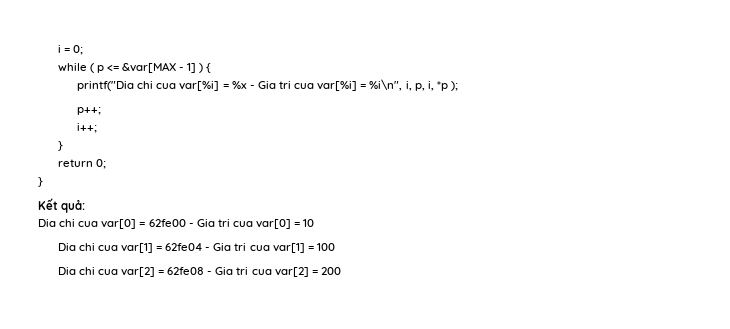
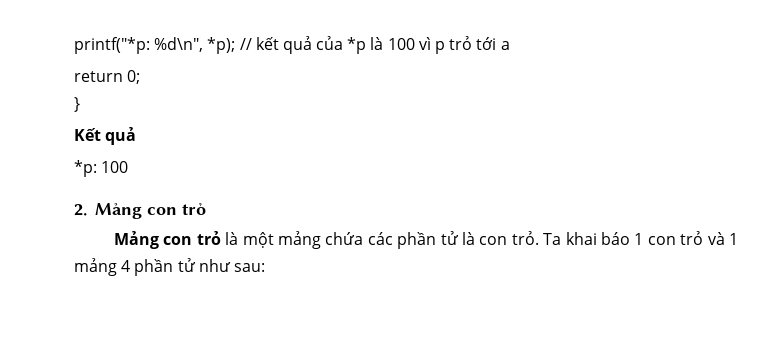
- i = 0;
- while ( p <= &var[MAX - 1] ) {
- printf("Dia chi cua var[%i] = %x - Gia tri cua var[%i] = %i\n", i, p, i, *p );
- p++;
- i++;
- }
+ printf("*p: %d\n", *p); // kết quả của *p là 100 vì p trỏ tới a
  return 0;
  }
- Kết quả:
- Dia chi cua var[0] = 62fe00 - Gia tri cua var[0] = 10
- Dia chi cua var[1] = 62fe04 - Gia tri cua var[1] = 100
- Dia chi cua var[2] = 62fe08 - Gia tri cua var[2] = 200
+ Kết quả
+ *p: 100
+ 2. Mảng con trỏ
+ Mảng con trỏ là một mảng chứa các phần tử là con trỏ. Ta khai báo 1 con trỏ và 1 mảng 4 phần tử như sau:

